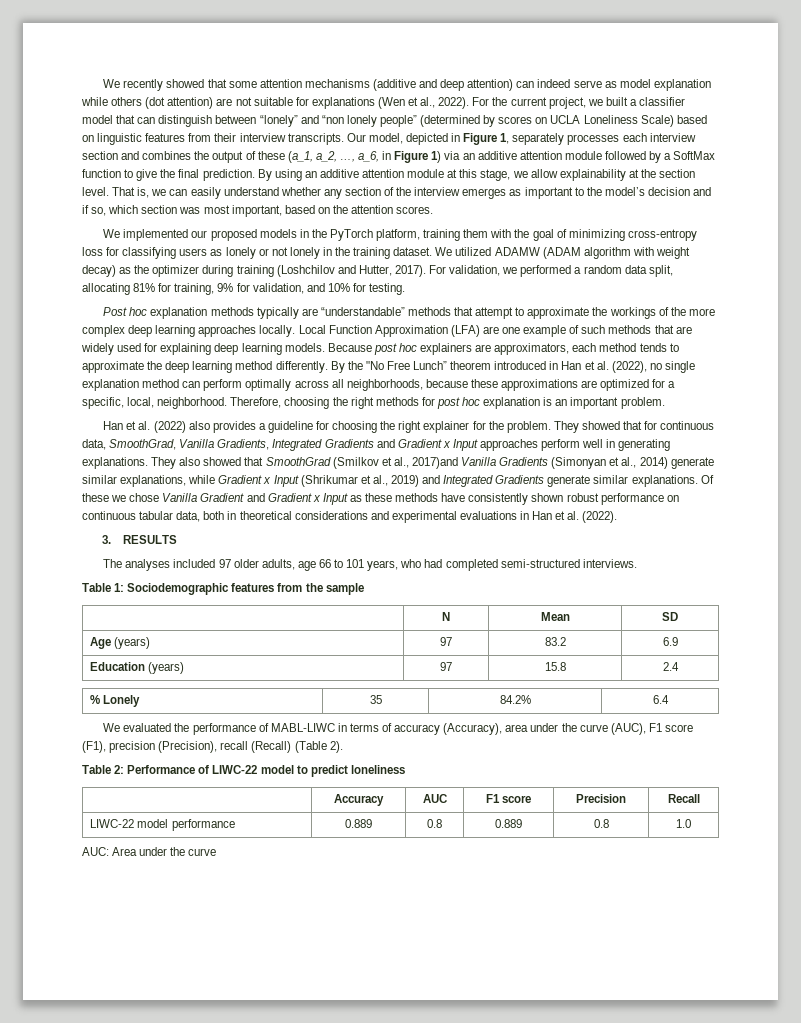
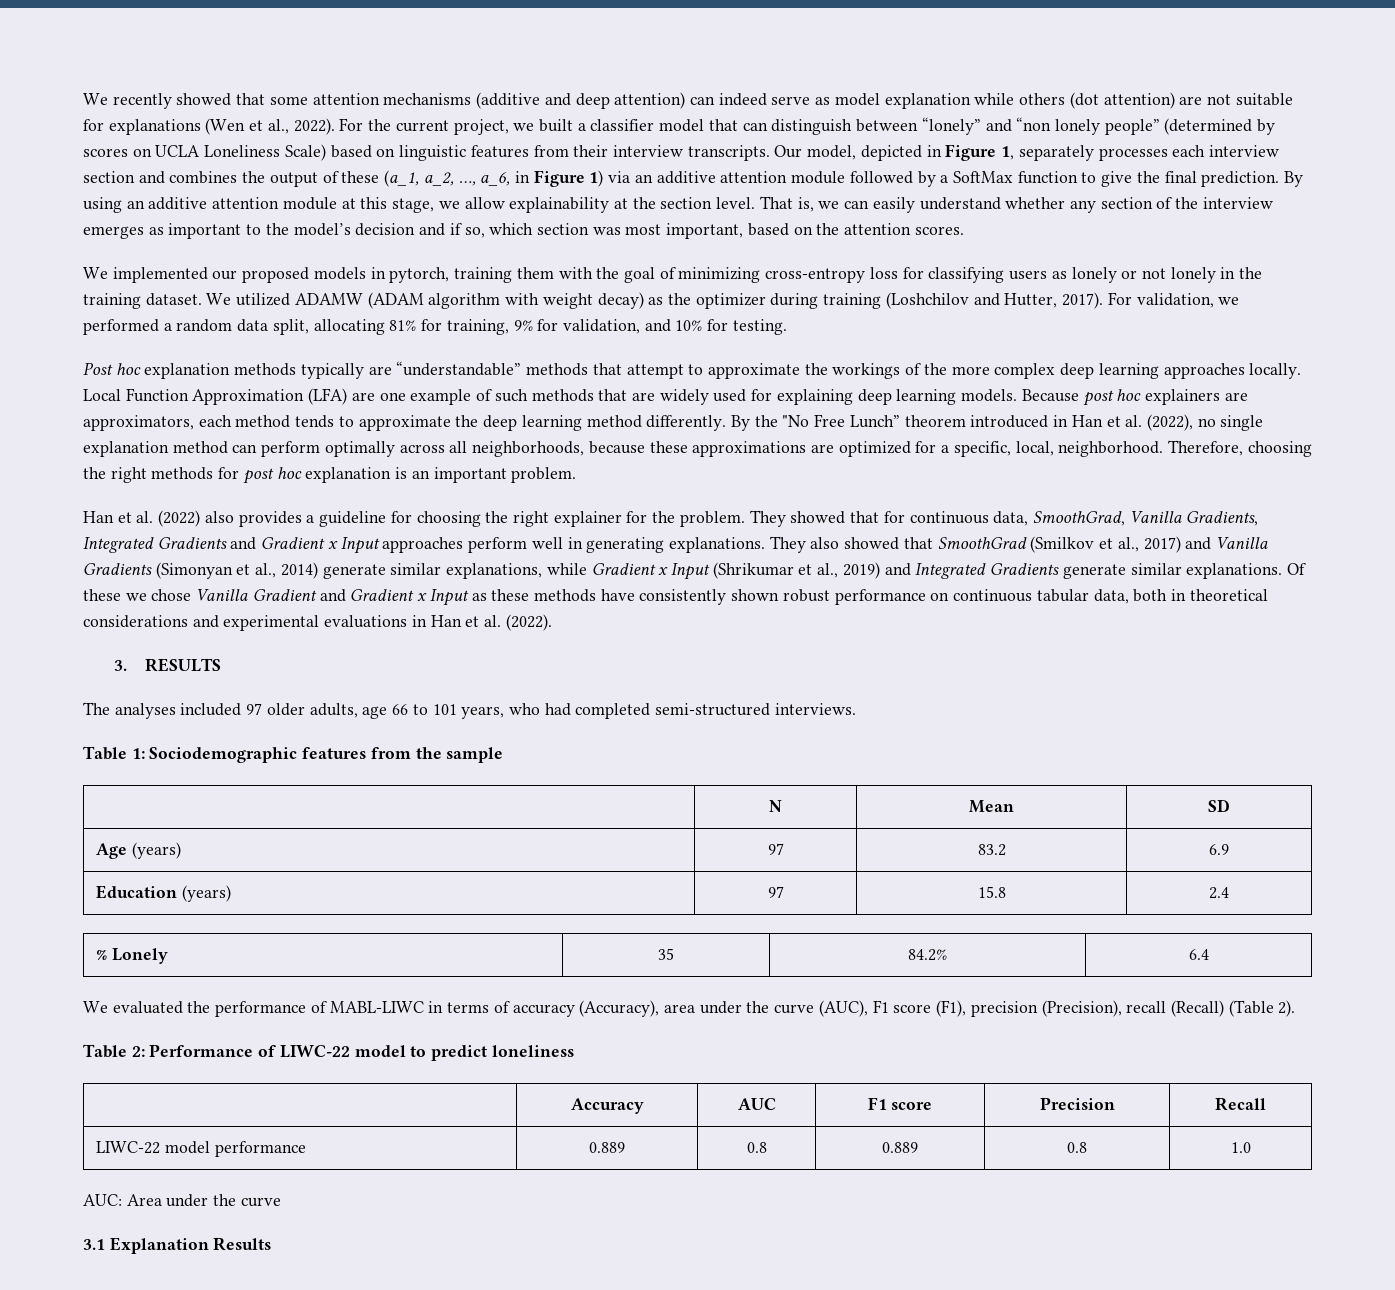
- We implemented our proposed models in the PyTorch platform, training them with the goal of minimizing cross-entropy loss for classifying users as lonely or not lonely in the training dataset.
+ We implemented our proposed models in pytorch, training them with the goal of minimizing cross-entropy loss for classifying users as lonely or not lonely in the training dataset.
- They also showed that SmoothGrad (Smilkov et al., 2017)and Vanilla Gradients (Simonyan et al., 2014) generate similar explanations, while Gradient x Input (Shrikumar et al., 2019) and Integrated Gradients generate similar explanations.
+ They also showed that SmoothGrad (Smilkov et al., 2017) and Vanilla Gradients (Simonyan et al., 2014) generate similar explanations, while Gradient x Input (Shrikumar et al., 2019) and Integrated Gradients generate similar explanations.
+ 3.1 Explanation Results

